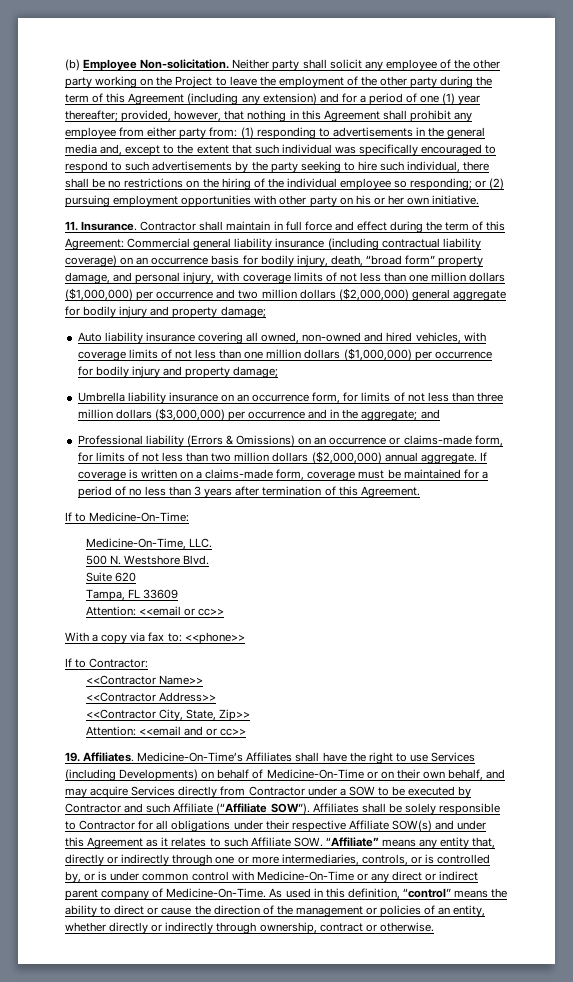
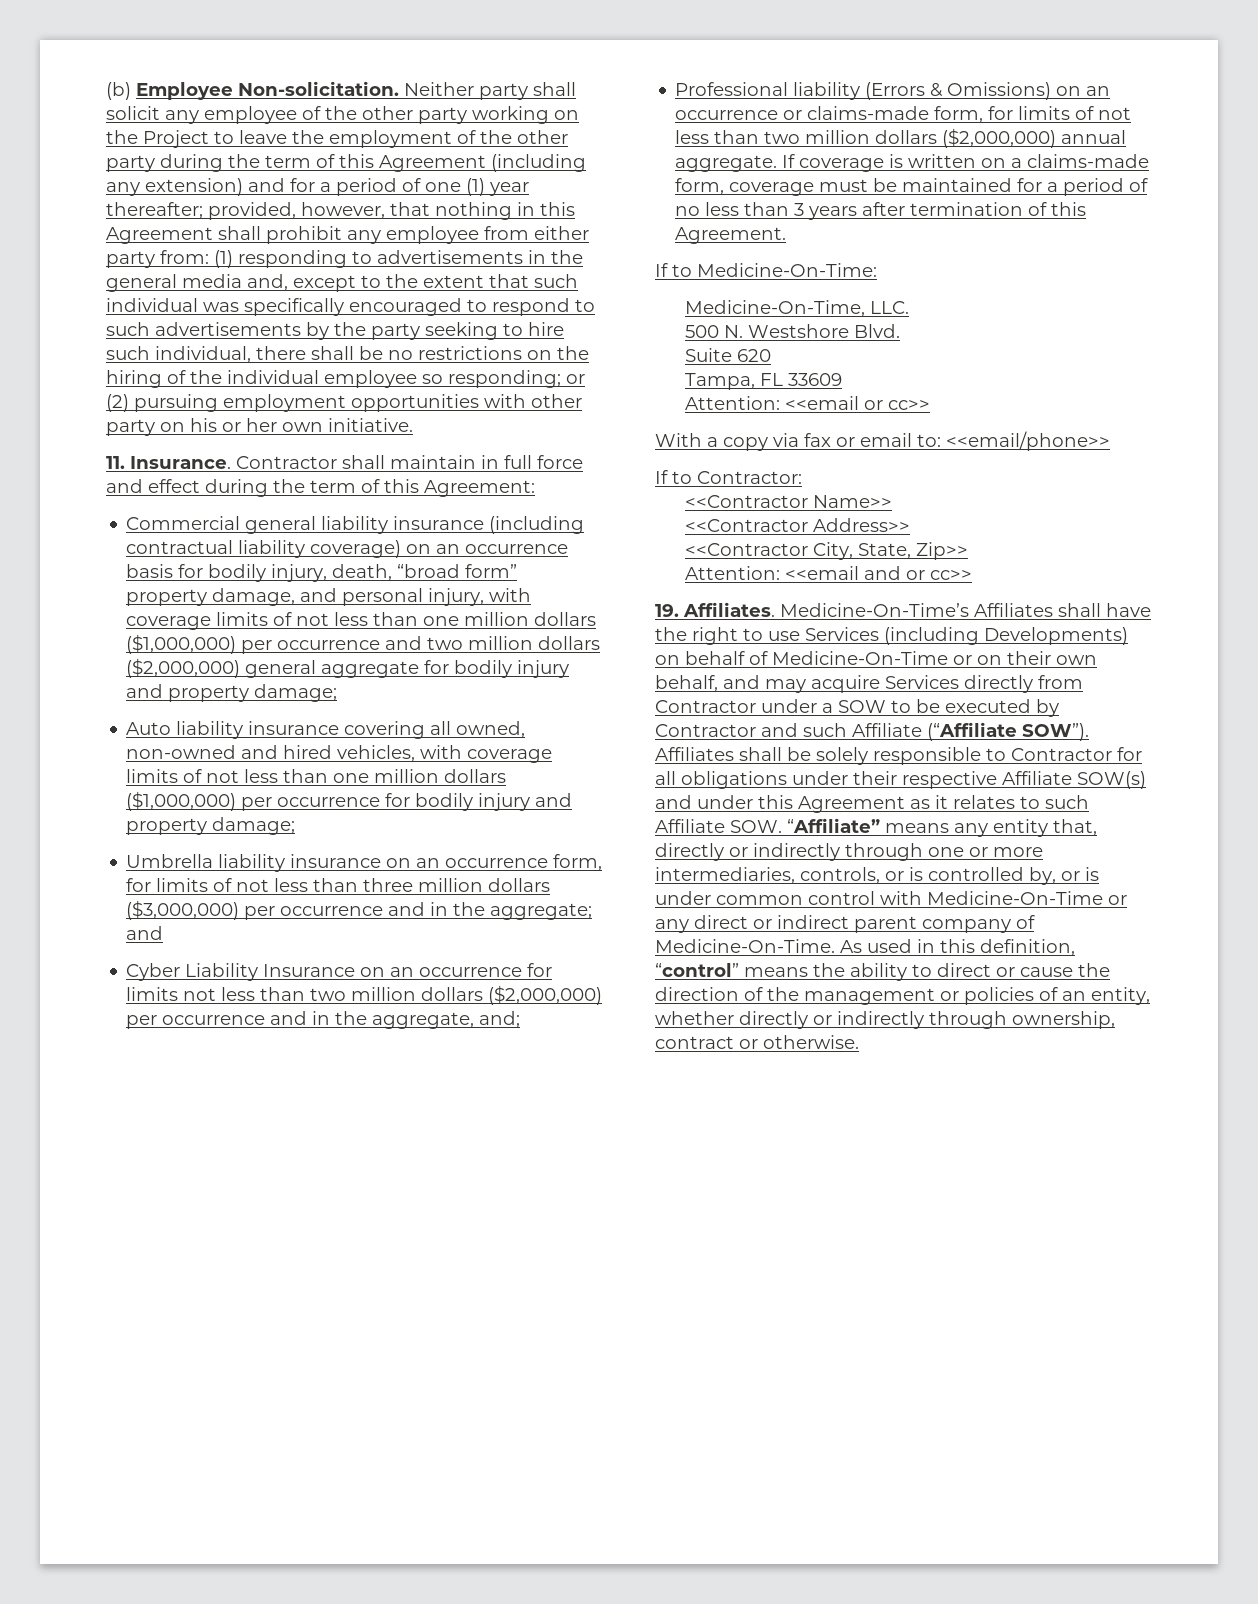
- Contractor shall maintain in full force and effect during the term of this Agreement: Commercial general liability insurance (including contractual liability coverage) on an occurrence basis for bodily injury, death, “broad form” property damage, and personal injury, with coverage limits of not less than one million dollars ($1,000,000) per occurrence and two million dollars ($2,000,000) general aggregate for bodily injury and property damage;
+ Contractor shall maintain in full force and effect during the term of this Agreement:
+ Commercial general liability insurance (including contractual liability coverage) on an occurrence basis for bodily injury, death, “broad form” property damage, and personal injury, with coverage limits of not less than one million dollars ($1,000,000) per occurrence and two million dollars ($2,000,000) general aggregate for bodily injury and property damage;
+ Cyber Liability Insurance on an occurrence for limits not less than two million dollars ($2,000,000) per occurrence and in the aggregate, and;
- With a copy via fax to: <<phone>>
+ With a copy via fax or email to: <<email/phone>>

